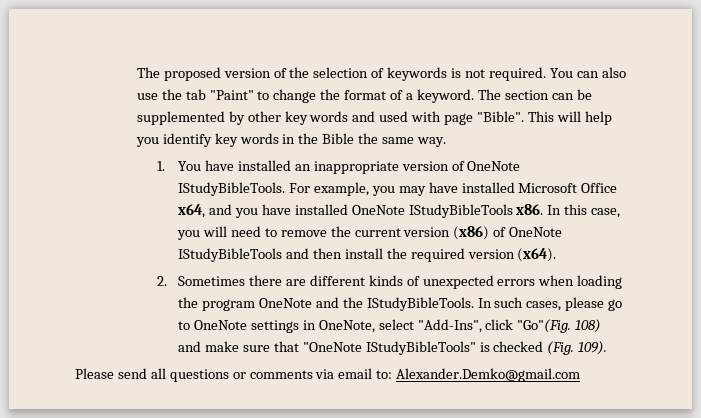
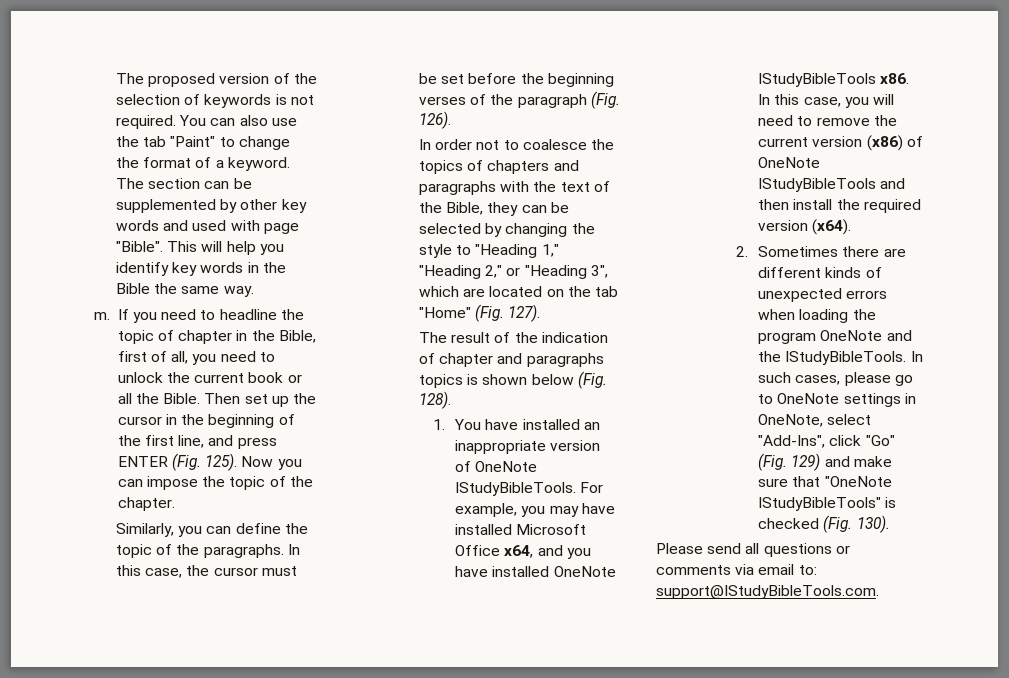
+ m. If you need to headline the topic of chapter in the Bible, first of all, you need to unlock the current book or all the Bible. Then set up the cursor in the beginning of the first line, and press ENTER (Fig. 125). Now you can impose the topic of the chapter.
+ Similarly, you can define the topic of the paragraphs. In this case, the cursor must be set before the beginning verses of the paragraph (Fig. 126).
+ In order not to coalesce the topics of chapters and paragraphs with the text of the Bible, they can be selected by changing the style to "Heading 1," "Heading 2," or "Heading 3", which are located on the tab "Home" (Fig. 127).
+ The result of the indication of chapter and paragraphs topics is shown below (Fig. 128).
- In such cases, please go to OneNote settings in OneNote, select "Add-Ins", click "Go"(Fig. 108) and make sure that "OneNote IStudyBibleTools" is checked (Fig. 109).
+ In such cases, please go to OneNote settings in OneNote, select "Add-Ins", click "Go" (Fig. 129) and make sure that "OneNote IStudyBibleTools" is checked (Fig. 130).
- Please send all questions or comments via email to: Alexander.Demko@gmail.com
+ Please send all questions or comments via email to: support@IStudyBibleTools.com.

